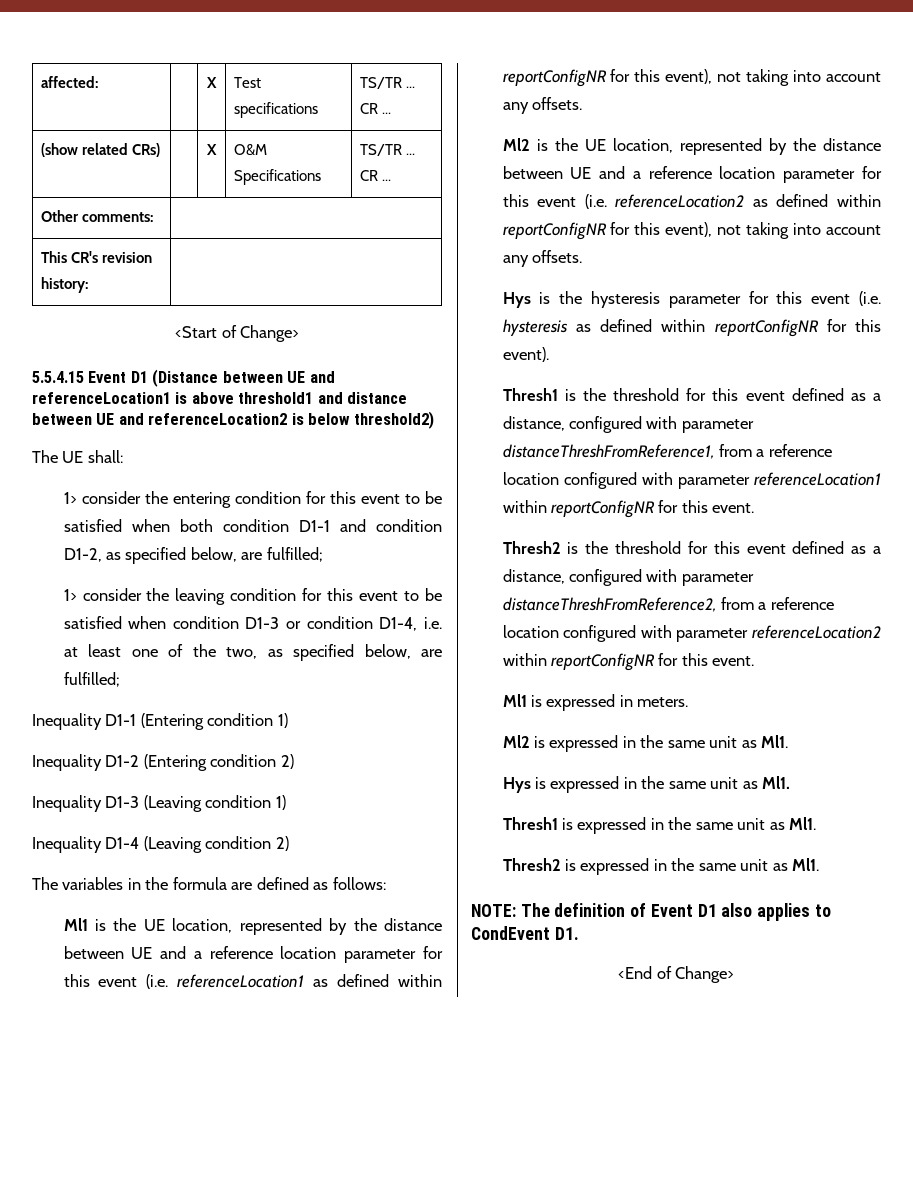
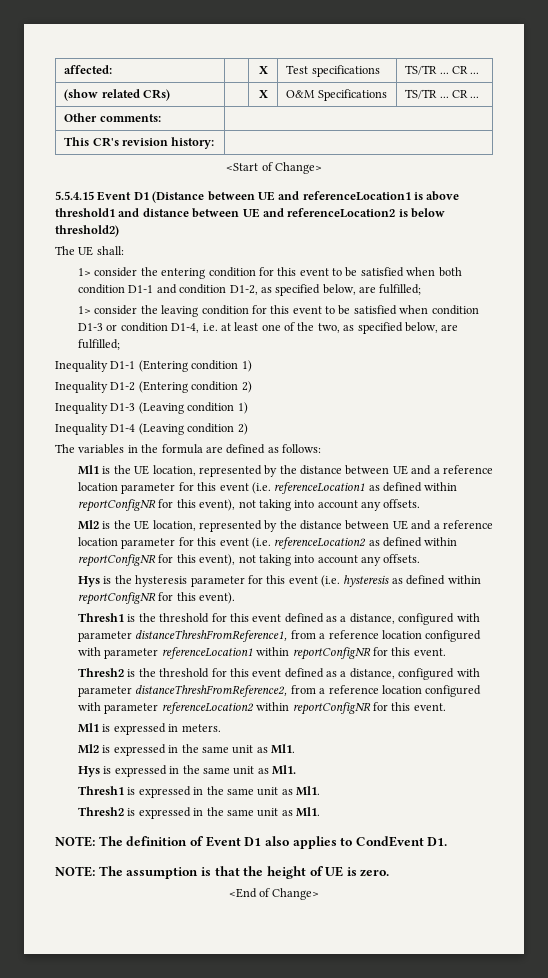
+ NOTE: The assumption is that the height of UE is zero.

